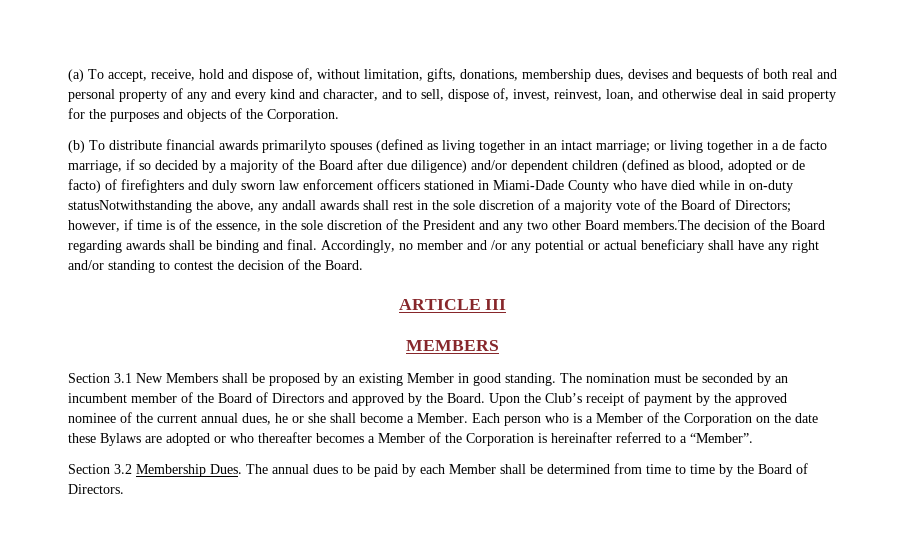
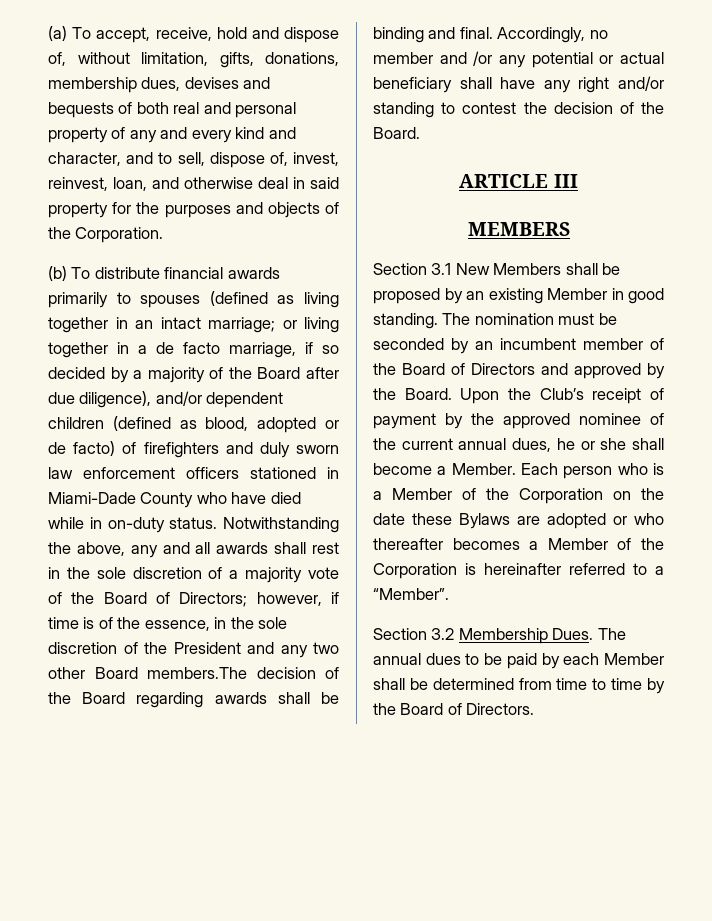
- (b) To distribute financial awards primarilyto spouses (defined as living together in an intact marriage;
+ (b) To distribute financial awards primarily to spouses (defined as living together in an intact marriage;
- or living together in a de facto marriage, if so decided by a majority of the Board after due diligence) and/or dependent children (defined as blood, adopted or de facto) of firefighters and duly sworn law enforcement officers stationed in Miami-Dade County who have died while in on-duty statusNotwithstanding the above, any andall awards shall rest in the sole discretion of a majority vote of the Board of Directors;
+ or living together in a de facto marriage, if so decided by a majority of the Board after due diligence), and/or dependent children (defined as blood, adopted or de facto) of firefighters and duly sworn law enforcement officers stationed in Miami-Dade County who have died while in on-duty status. Notwithstanding the above, any and all awards shall rest in the sole discretion of a majority vote of the Board of Directors;

